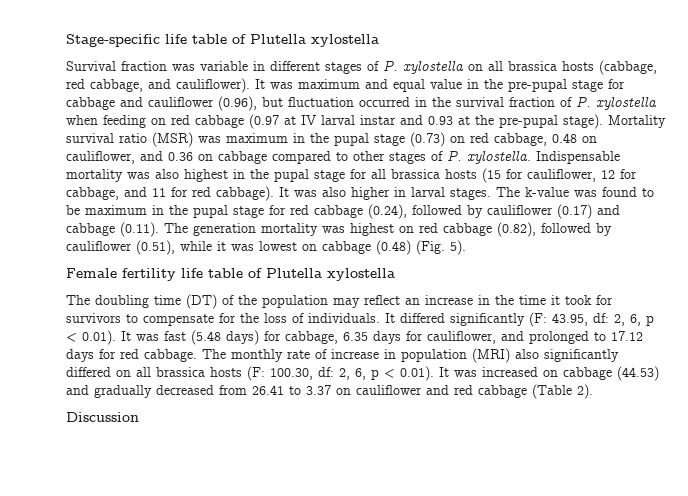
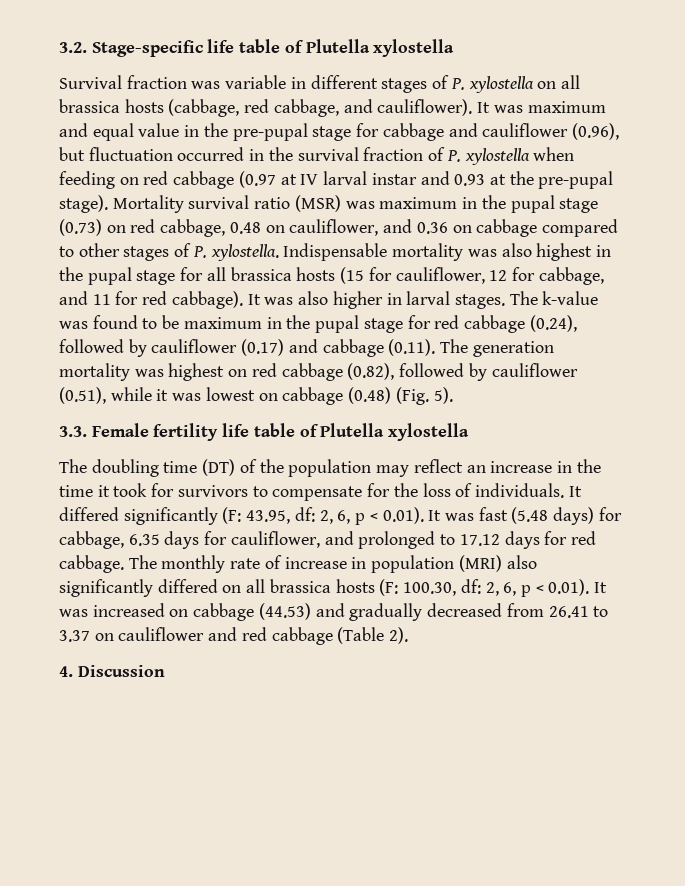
- Stage-specific life table of Plutella xylostella
+ 3.2. Stage-specific life table of Plutella xylostella
- Female fertility life table of Plutella xylostella
+ 3.3. Female fertility life table of Plutella xylostella
- Discussion
+ 4. Discussion

